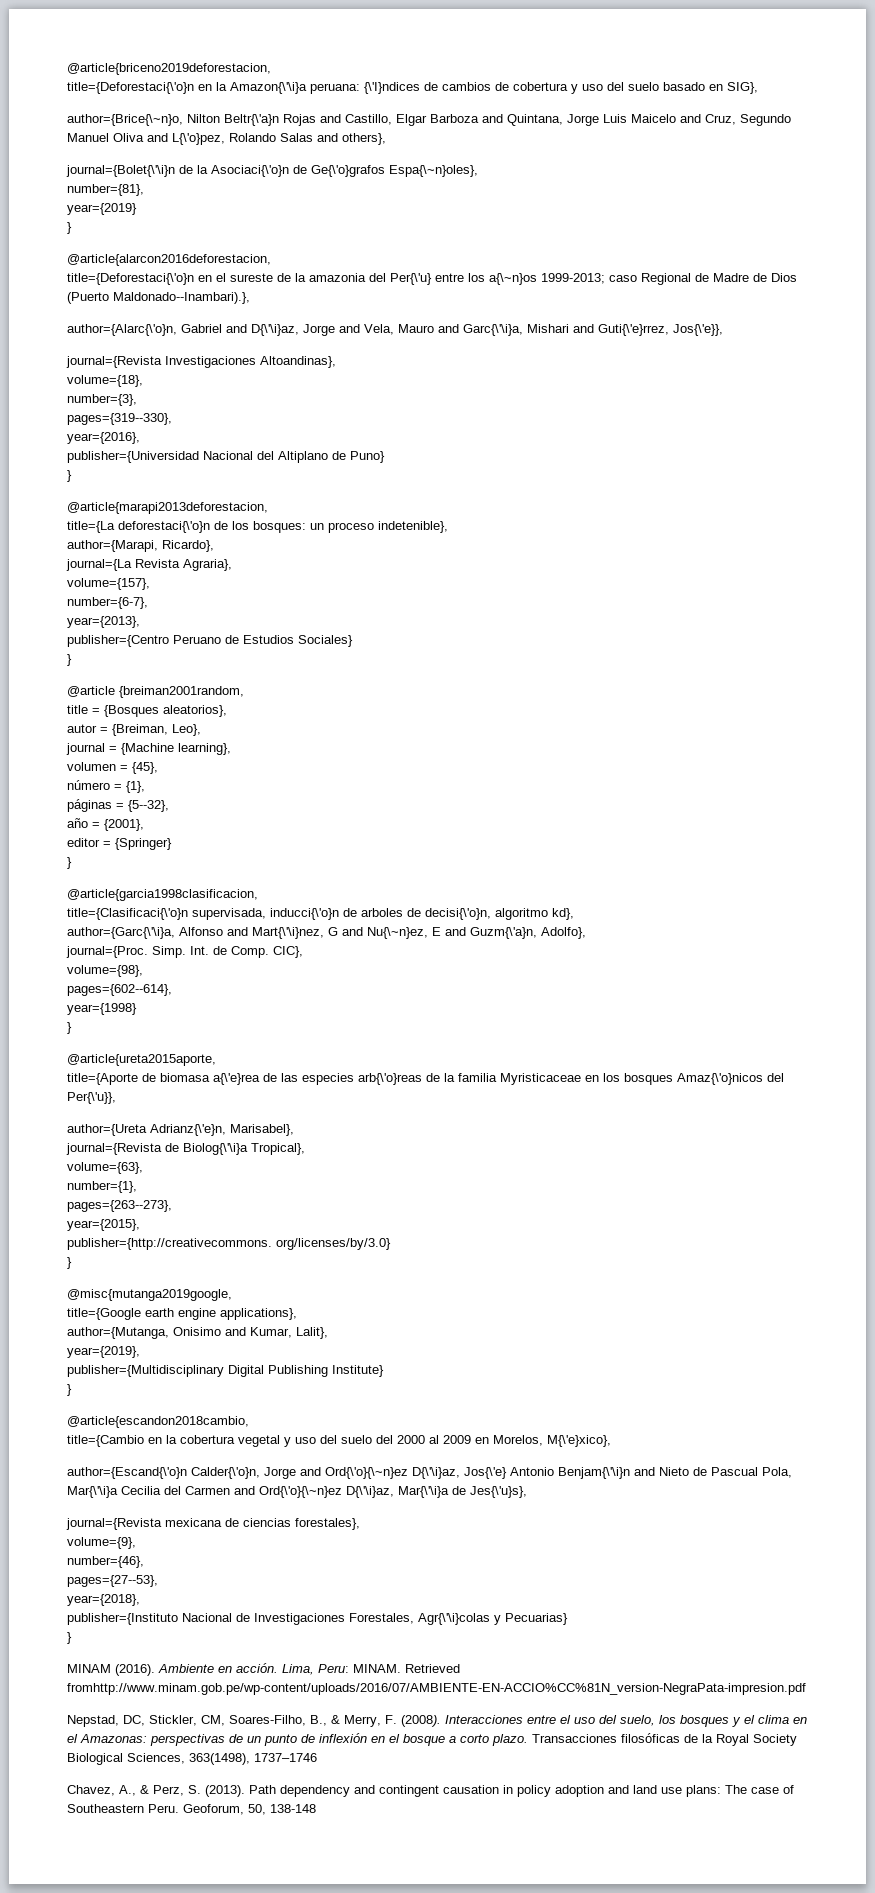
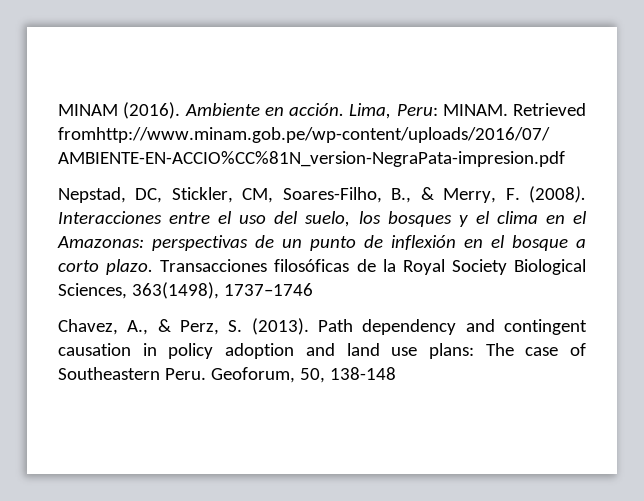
- @article{briceno2019deforestacion,
- title={Deforestaci{\'o}n en la Amazon{\'\i}a peruana: {\'I}ndices de cambios de cobertura y uso del suelo basado en SIG},
- author={Brice{\~n}o, Nilton Beltr{\'a}n Rojas and Castillo, Elgar Barboza and Quintana, Jorge Luis Maicelo and Cruz, Segundo Manuel Oliva and L{\'o}pez, Rolando Salas and others},
- journal={Bolet{\'\i}n de la Asociaci{\'o}n de Ge{\'o}grafos Espa{\~n}oles},
- number={81},
- year={2019}
- }
- @article{alarcon2016deforestacion,
- title={Deforestaci{\'o}n en el sureste de la amazonia del Per{\'u} entre los a{\~n}os 1999-2013; caso Regional de Madre de Dios (Puerto Maldonado--Inambari).},
- author={Alarc{\'o}n, Gabriel and D{\'\i}az, Jorge and Vela, Mauro and Garc{\'\i}a, Mishari and Guti{\'e}rrez, Jos{\'e}},
- journal={Revista Investigaciones Altoandinas},
- volume={18},
- number={3},
- pages={319--330},
- year={2016},
- publisher={Universidad Nacional del Altiplano de Puno}
- }
- @article{marapi2013deforestacion,
- title={La deforestaci{\'o}n de los bosques: un proceso indetenible},
- author={Marapi, Ricardo},
- journal={La Revista Agraria},
- volume={157},
- number={6-7},
- year={2013},
- publisher={Centro Peruano de Estudios Sociales}
- }
- @article {breiman2001random,
- title = {Bosques aleatorios},
- autor = {Breiman, Leo},
- journal = {Machine learning},
- volumen = {45},
- número = {1},
- páginas = {5--32},
- año = {2001},
- editor = {Springer}
- }
- @article{garcia1998clasificacion,
- title={Clasificaci{\'o}n supervisada, inducci{\'o}n de arboles de decisi{\'o}n, algoritmo kd},
- author={Garc{\'\i}a, Alfonso and Mart{\'\i}nez, G and Nu{\~n}ez, E and Guzm{\'a}n, Adolfo},
- journal={Proc. Simp. Int. de Comp. CIC},
- volume={98},
- pages={602--614},
- year={1998}
- }
- @article{ureta2015aporte,
- title={Aporte de biomasa a{\'e}rea de las especies arb{\'o}reas de la familia Myristicaceae en los bosques Amaz{\'o}nicos del Per{\'u}},
- author={Ureta Adrianz{\'e}n, Marisabel},
- journal={Revista de Biolog{\'\i}a Tropical},
- volume={63},
- number={1},
- pages={263--273},
- year={2015},
- publisher={http://creativecommons. org/licenses/by/3.0}
- }
- @misc{mutanga2019google,
- title={Google earth engine applications},
- author={Mutanga, Onisimo and Kumar, Lalit},
- year={2019},
- publisher={Multidisciplinary Digital Publishing Institute}
- }
- @article{escandon2018cambio,
- title={Cambio en la cobertura vegetal y uso del suelo del 2000 al 2009 en Morelos, M{\'e}xico},
- author={Escand{\'o}n Calder{\'o}n, Jorge and Ord{\'o}{\~n}ez D{\'\i}az, Jos{\'e} Antonio Benjam{\'\i}n and Nieto de Pascual Pola, Mar{\'\i}a Cecilia del Carmen and Ord{\'o}{\~n}ez D{\'\i}az, Mar{\'\i}a de Jes{\'u}s},
- journal={Revista mexicana de ciencias forestales},
- volume={9},
- number={46},
- pages={27--53},
- year={2018},
- publisher={Instituto Nacional de Investigaciones Forestales, Agr{\'\i}colas y Pecuarias}
- }

